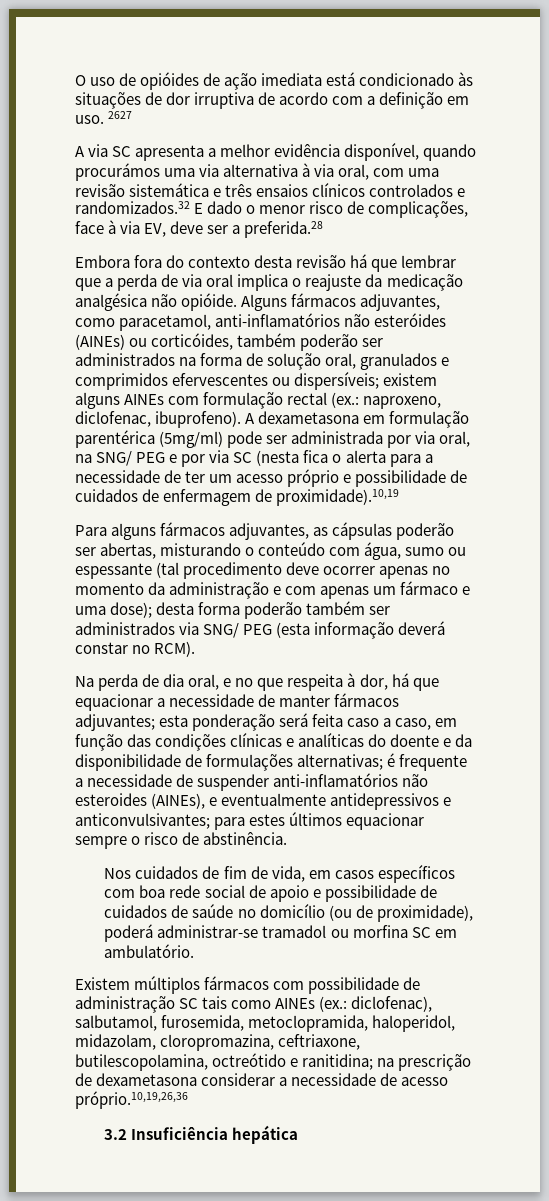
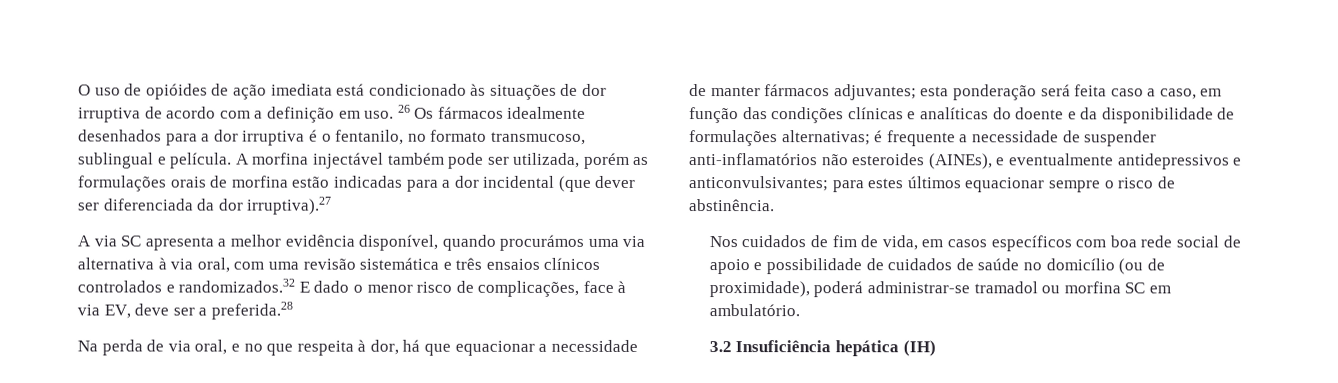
- 2627
+ 26 Os fármacos idealmente desenhados para a dor irruptiva é o fentanilo, no formato transmucoso, sublingual e película. A morfina injectável também pode ser utilizada, porém as formulações orais de morfina estão indicadas para a dor incidental (que dever ser diferenciada da dor irruptiva).27
- Embora fora do contexto desta revisão há que lembrar que a perda de via oral implica o reajuste da medicação analgésica não opióide. Alguns fármacos adjuvantes, como paracetamol, anti-inflamatórios não esteróides (AINEs) ou corticóides, também poderão ser administrados na forma de solução oral, granulados e comprimidos efervescentes ou dispersíveis; existem alguns AINEs com formulação rectal (ex.: naproxeno, diclofenac, ibuprofeno). A dexametasona em formulação parentérica (5mg/ml) pode ser administrada por via oral, na SNG/ PEG e por via SC (nesta fica o alerta para a necessidade de ter um acesso próprio e possibilidade de cuidados de enfermagem de proximidade).10,19
- Para alguns fármacos adjuvantes, as cápsulas poderão ser abertas, misturando o conteúdo com água, sumo ou espessante (tal procedimento deve ocorrer apenas no momento da administração e com apenas um fármaco e uma dose); desta forma poderão também ser administrados via SNG/ PEG (esta informação deverá constar no RCM).
- Na perda de dia oral, e no que respeita à dor, há que equacionar a necessidade de manter fármacos adjuvantes;
+ Na perda de via oral, e no que respeita à dor, há que equacionar a necessidade de manter fármacos adjuvantes;
- Existem múltiplos fármacos com possibilidade de administração SC tais como AINEs (ex.: diclofenac), salbutamol, furosemida, metoclopramida, haloperidol, midazolam, cloropromazina, ceftriaxone, butilescopolamina, octreótido e ranitidina; na prescrição de dexametasona considerar a necessidade de acesso próprio.10,19,26,36
- 3.2 Insuficiência hepática
+ 3.2 Insuficiência hepática (IH)

